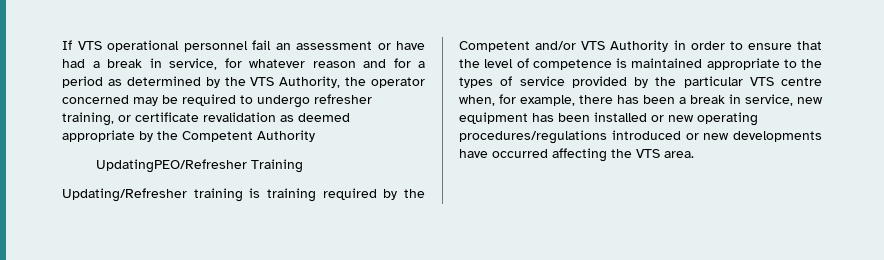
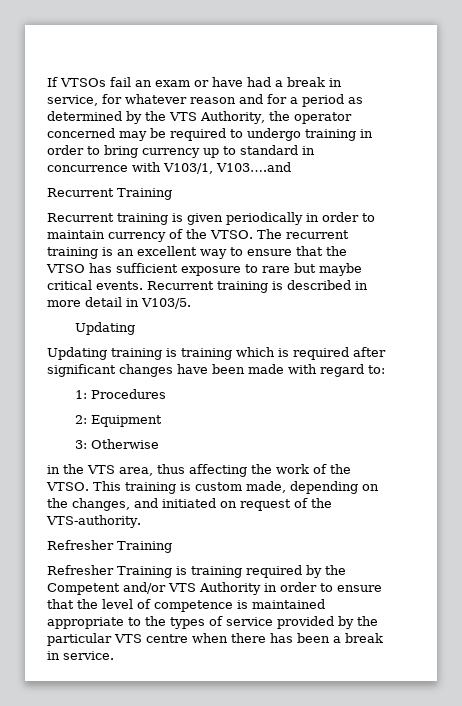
- If VTS operational personnel fail an assessment or have had a break in service, for whatever reason and for a period as determined by the VTS Authority, the operator concerned may be required to undergo refresher training, or certificate revalidation as deemed appropriate by the Competent Authority
- UpdatingPEO/Refresher Training
- Updating/Refresher training is training required by the Competent and/or VTS Authority in order to ensure that the level of competence is maintained appropriate to the types of service provided by the particular VTS centre when, for example, there has been a break in service, new equipment has been installed or new operating procedures/regulations introduced or new developments have occurred affecting the VTS area.
+ If VTSOs fail an exam or have had a break in service, for whatever reason and for a period as determined by the VTS Authority, the operator concerned may be required to undergo training in order to bring currency up to standard in concurrence with V103/1, V103….and
+ Recurrent Training
+ Recurrent training is given periodically in order to maintain currency of the VTSO. The recurrent training is an excellent way to ensure that the VTSO has sufficient exposure to rare but maybe critical events. Recurrent training is described in more detail in V103/5.
+ Updating
+ Updating training is training which is required after significant changes have been made with regard to:
+ 1: Procedures
+ 2: Equipment
+ 3: Otherwise
+ in the VTS area, thus affecting the work of the VTSO. This training is custom made, depending on the changes, and initiated on request of the VTS-authority.
+ Refresher Training
+ Refresher Training is training required by the Competent and/or VTS Authority in order to ensure that the level of competence is maintained appropriate to the types of service provided by the particular VTS centre when there has been a break in service.

